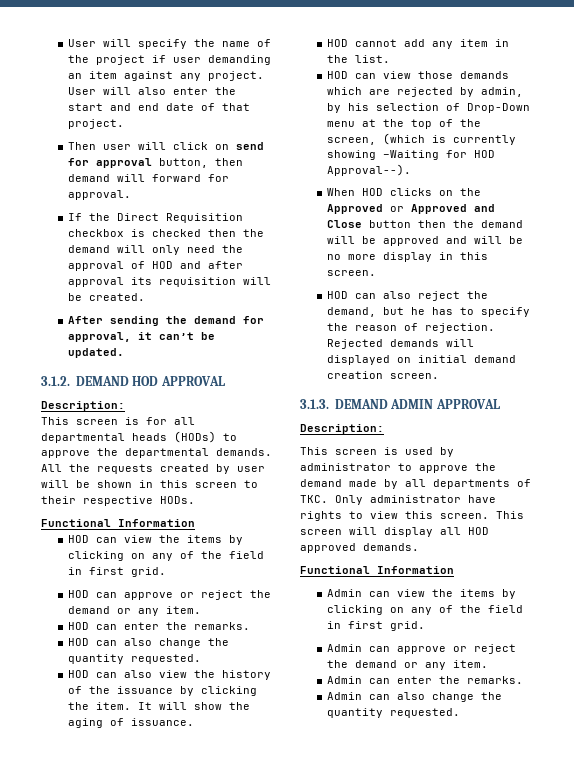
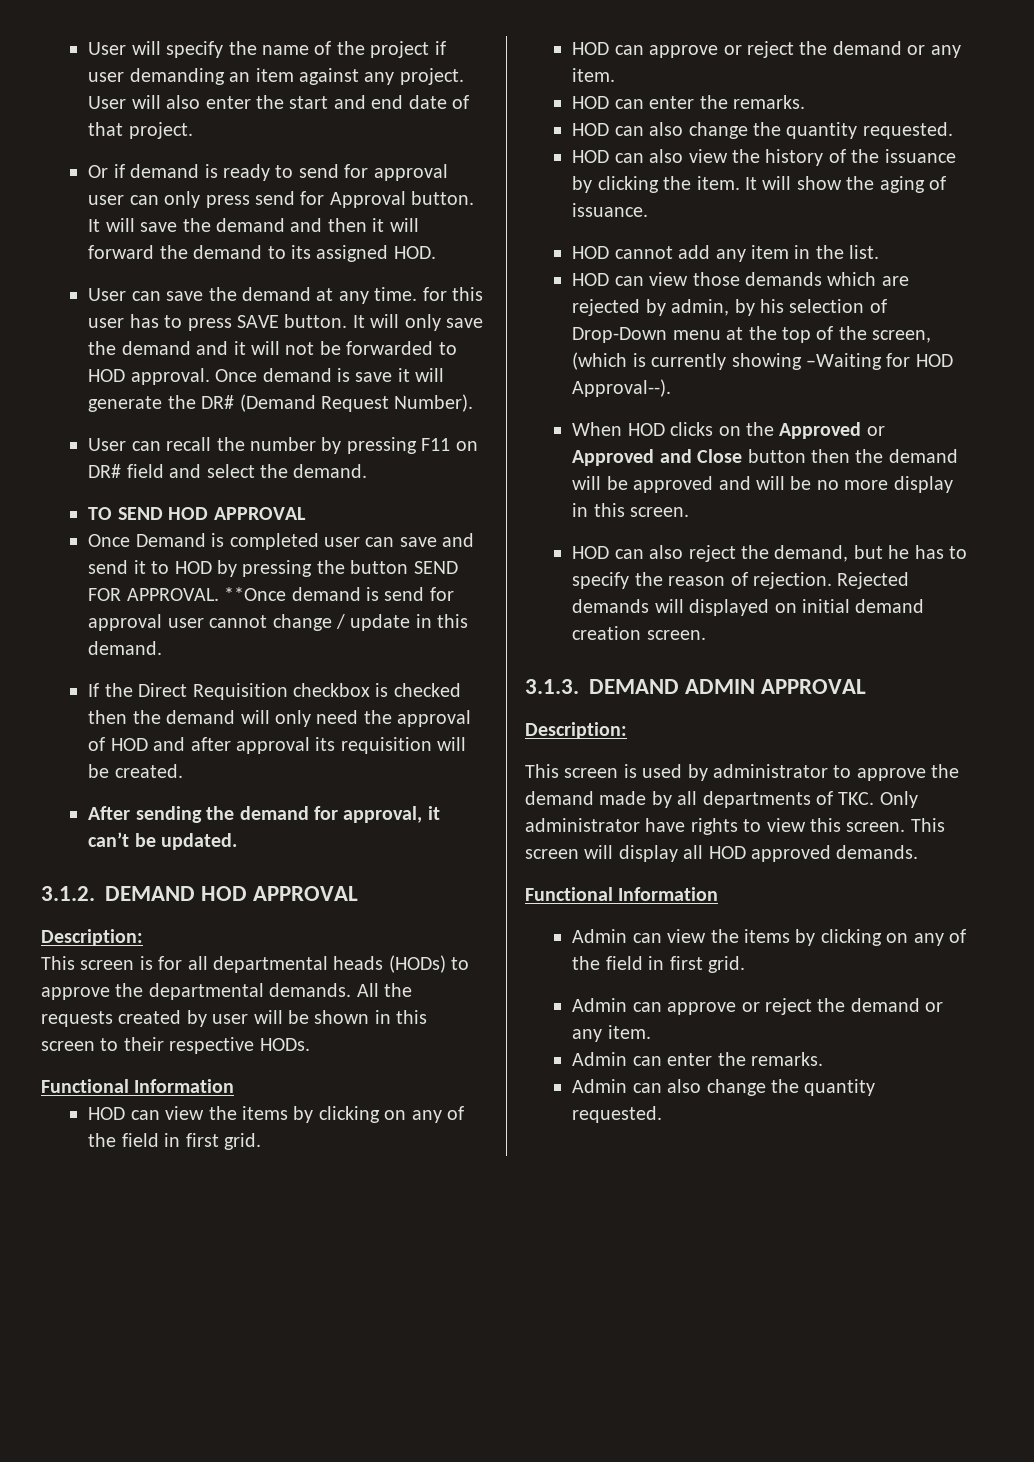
- Then user will click on send for approval button, then demand will forward for approval.
+ Or if demand is ready to send for approval user can only press send for Approval button. It will save the demand and then it will forward the demand to its assigned HOD.
+ User can save the demand at any time. for this user has to press SAVE button. It will only save the demand and it will not be forwarded to HOD approval. Once demand is save it will generate the DR# (Demand Request Number).
+ User can recall the number by pressing F11 on DR# field and select the demand.
+ TO SEND HOD APPROVAL
+ Once Demand is completed user can save and send it to HOD by pressing the button SEND FOR APPROVAL. **Once demand is send for approval user cannot change / update in this demand.

